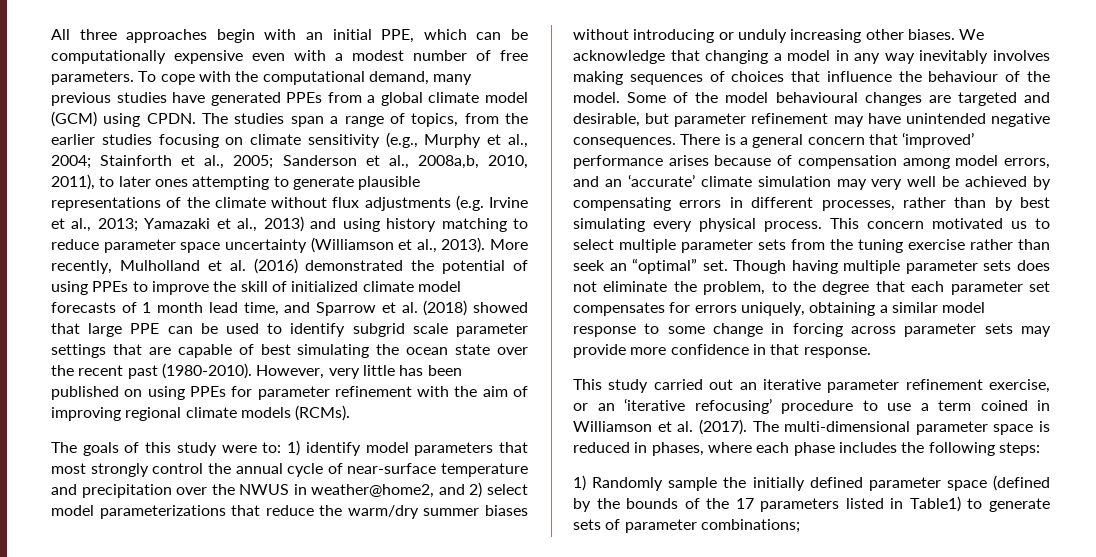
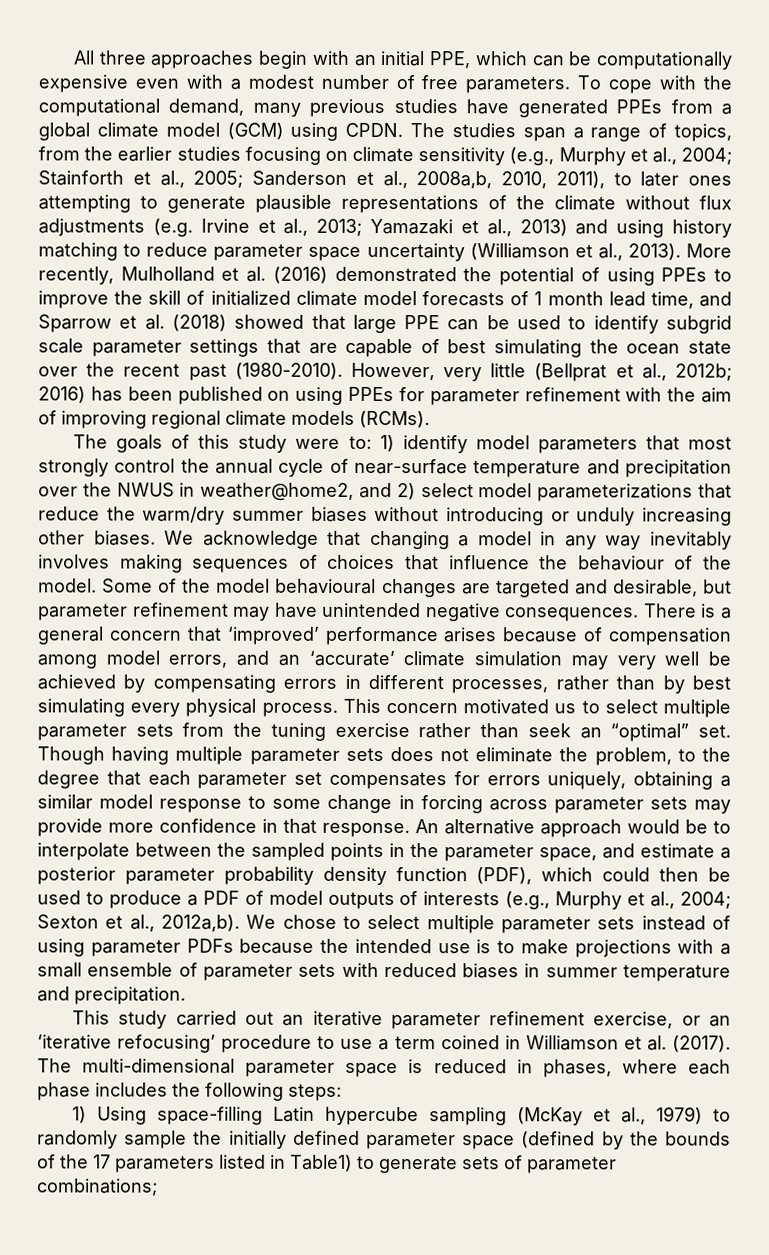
- However, very little has been published on using PPEs for parameter refinement with the aim of improving regional climate models (RCMs).
+ However, very little (Bellprat et al., 2012b; 2016) has been published on using PPEs for parameter refinement with the aim of improving regional climate models (RCMs).
+ An alternative approach would be to interpolate between the sampled points in the parameter space, and estimate a posterior parameter probability density function (PDF), which could then be used to produce a PDF of model outputs of interests (e.g., Murphy et al., 2004; Sexton et al., 2012a,b). We chose to select multiple parameter sets instead of using parameter PDFs because the intended use is to make projections with a small ensemble of parameter sets with reduced biases in summer temperature and precipitation.
- 1) Randomly sample the initially defined parameter space (defined by the bounds of the 17 parameters listed in Table1) to generate sets of parameter combinations;
+ 1) Using space-filling Latin hypercube sampling (McKay et al., 1979) to randomly sample the initially defined parameter space (defined by the bounds of the 17 parameters listed in Table1) to generate sets of parameter combinations;

